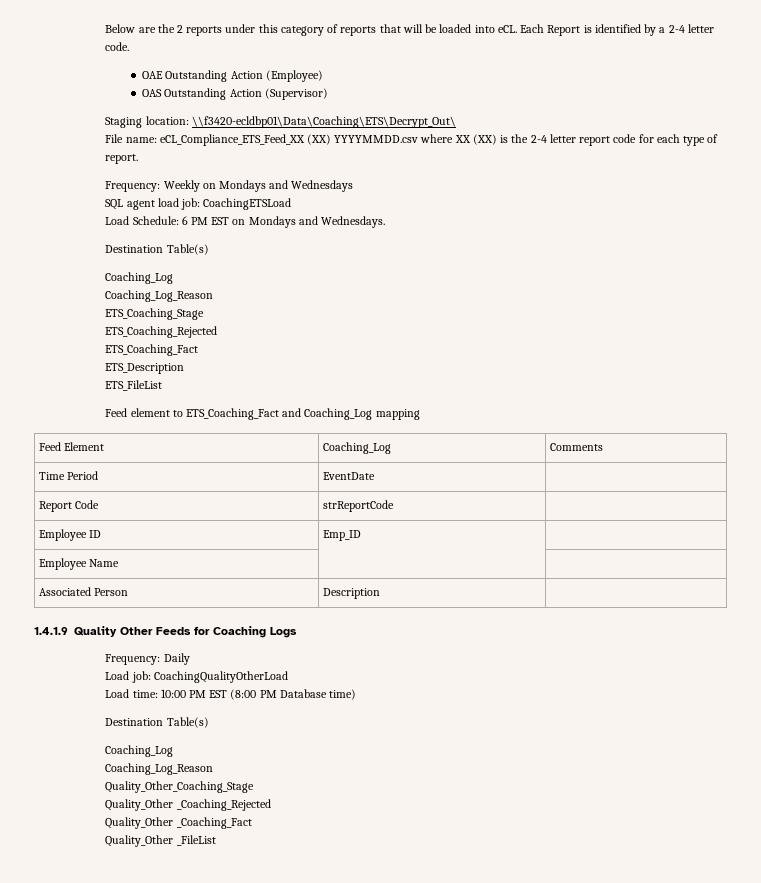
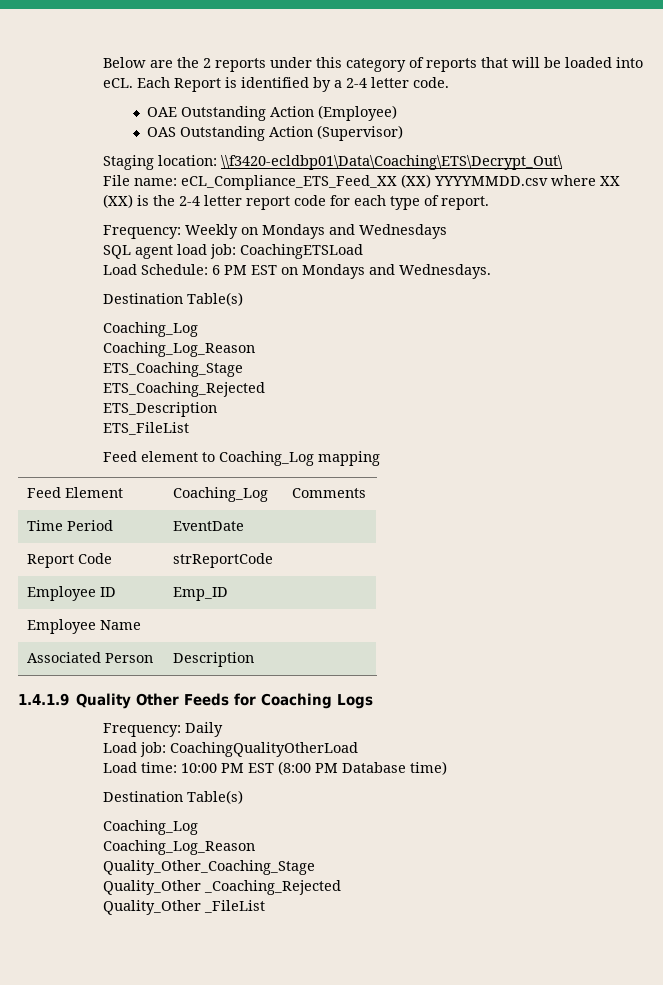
  ETS_Coaching_Rejected
- ETS_Coaching_Fact
- Feed element to ETS_Coaching_Fact and Coaching_Log mapping
+ Feed element to Coaching_Log mapping
- Quality_Other _Coaching_Fact

